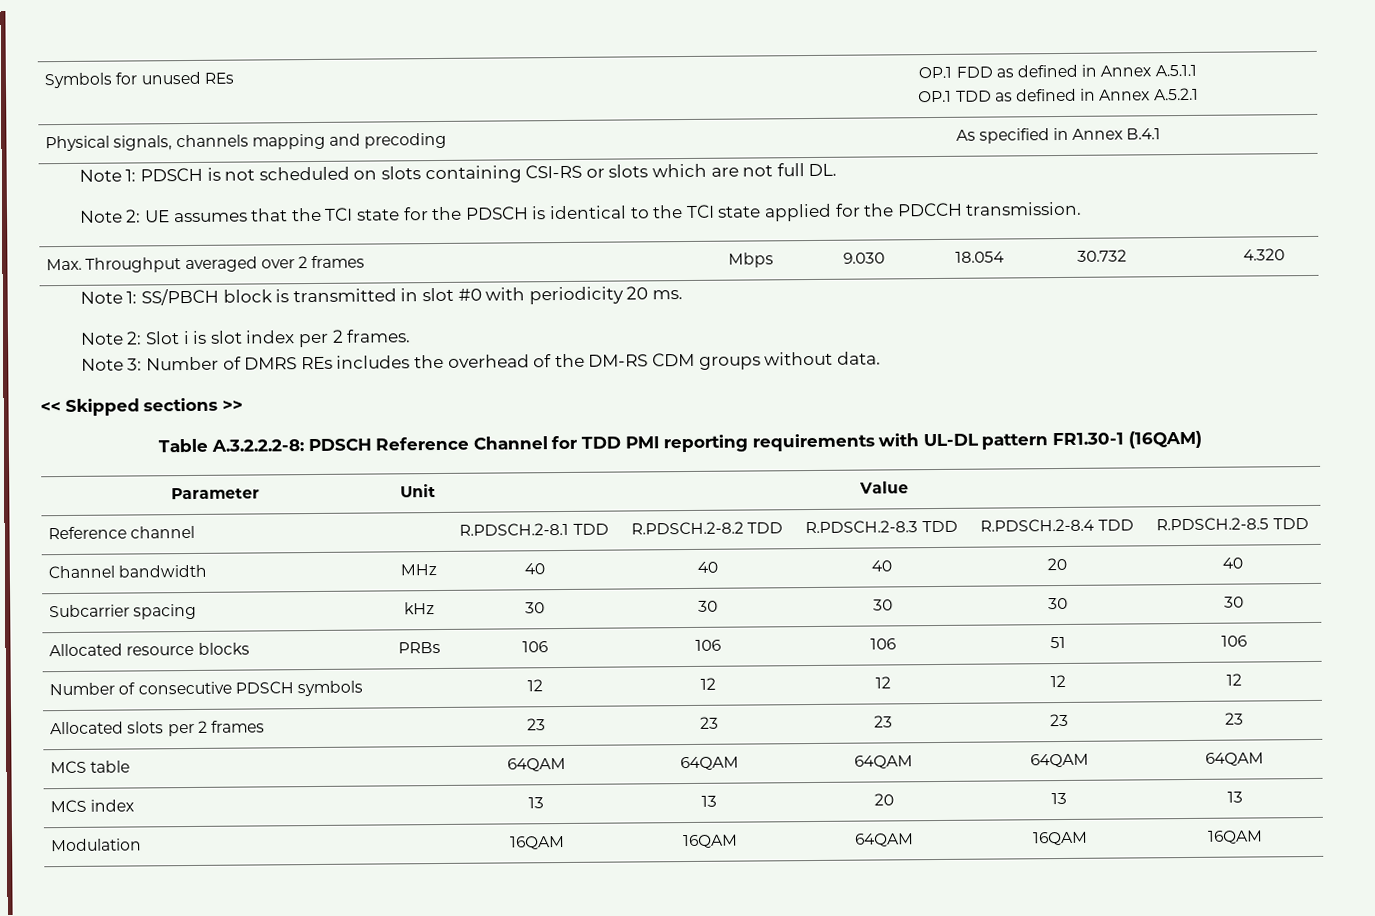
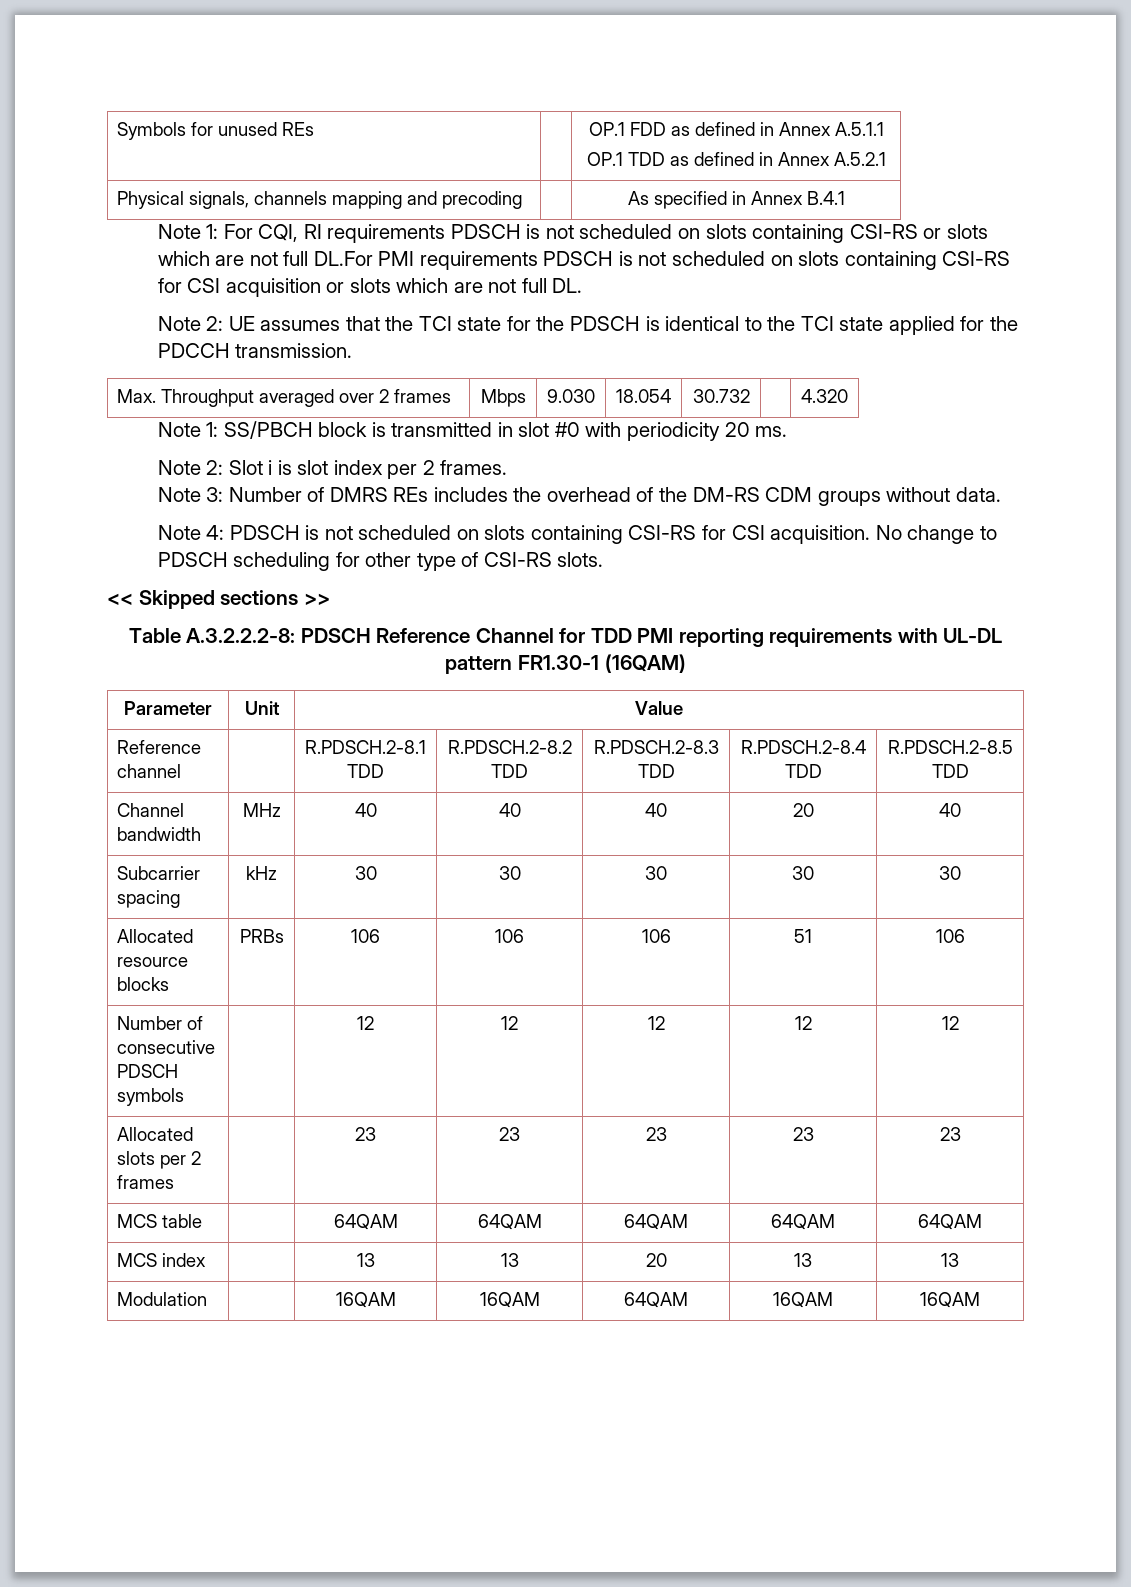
- Note 1: PDSCH is not scheduled on slots containing CSI-RS or slots which are not full DL.
+ Note 1: For CQI, RI requirements PDSCH is not scheduled on slots containing CSI-RS or slots which are not full DL.For PMI requirements PDSCH is not scheduled on slots containing CSI-RS for CSI acquisition or slots which are not full DL.
+ Note 4: PDSCH is not scheduled on slots containing CSI-RS for CSI acquisition. No change to PDSCH scheduling for other type of CSI-RS slots.

